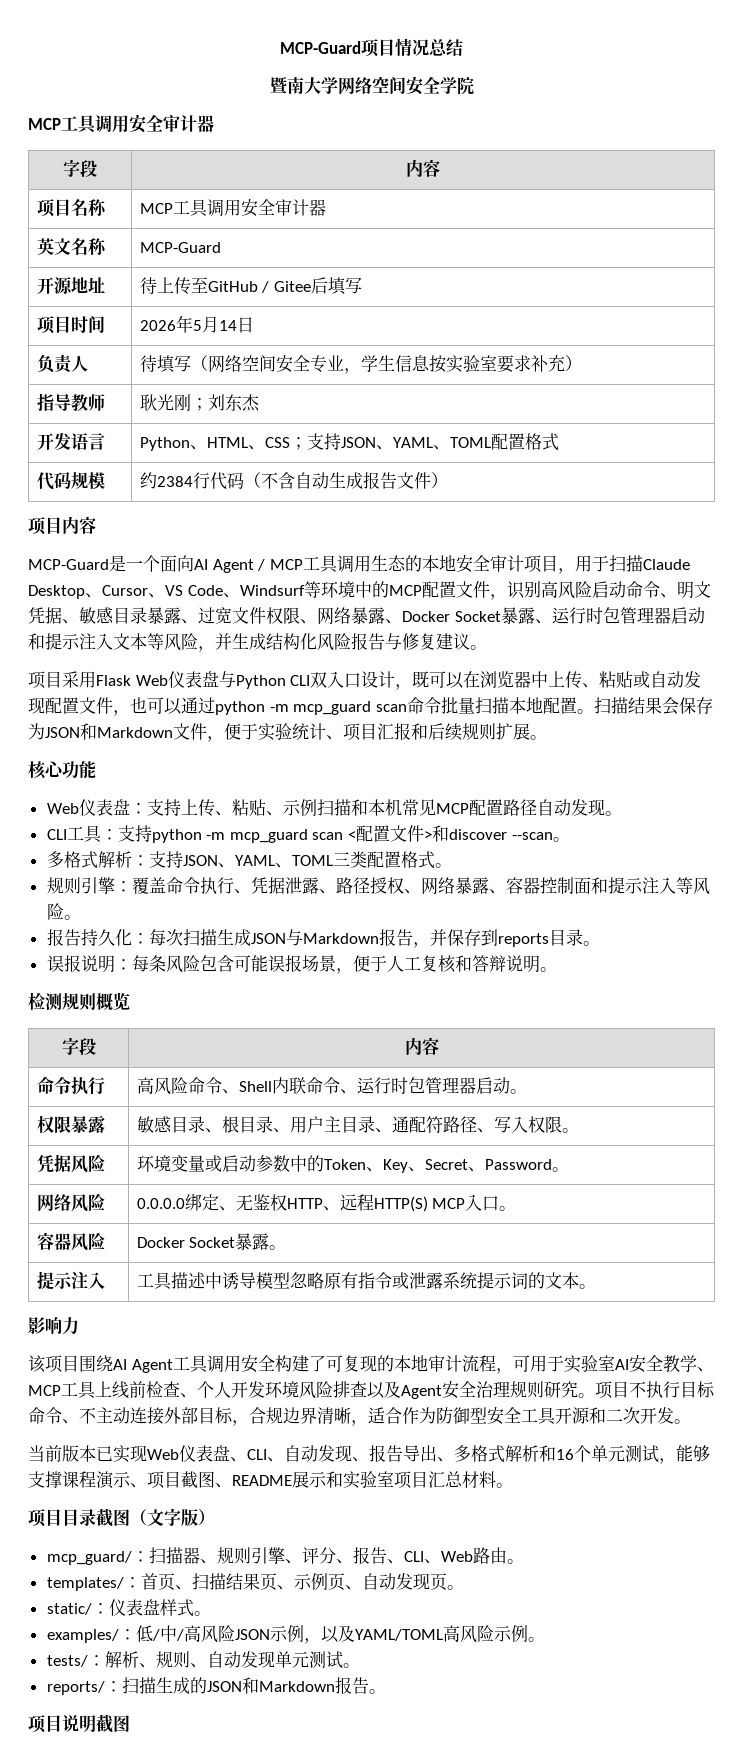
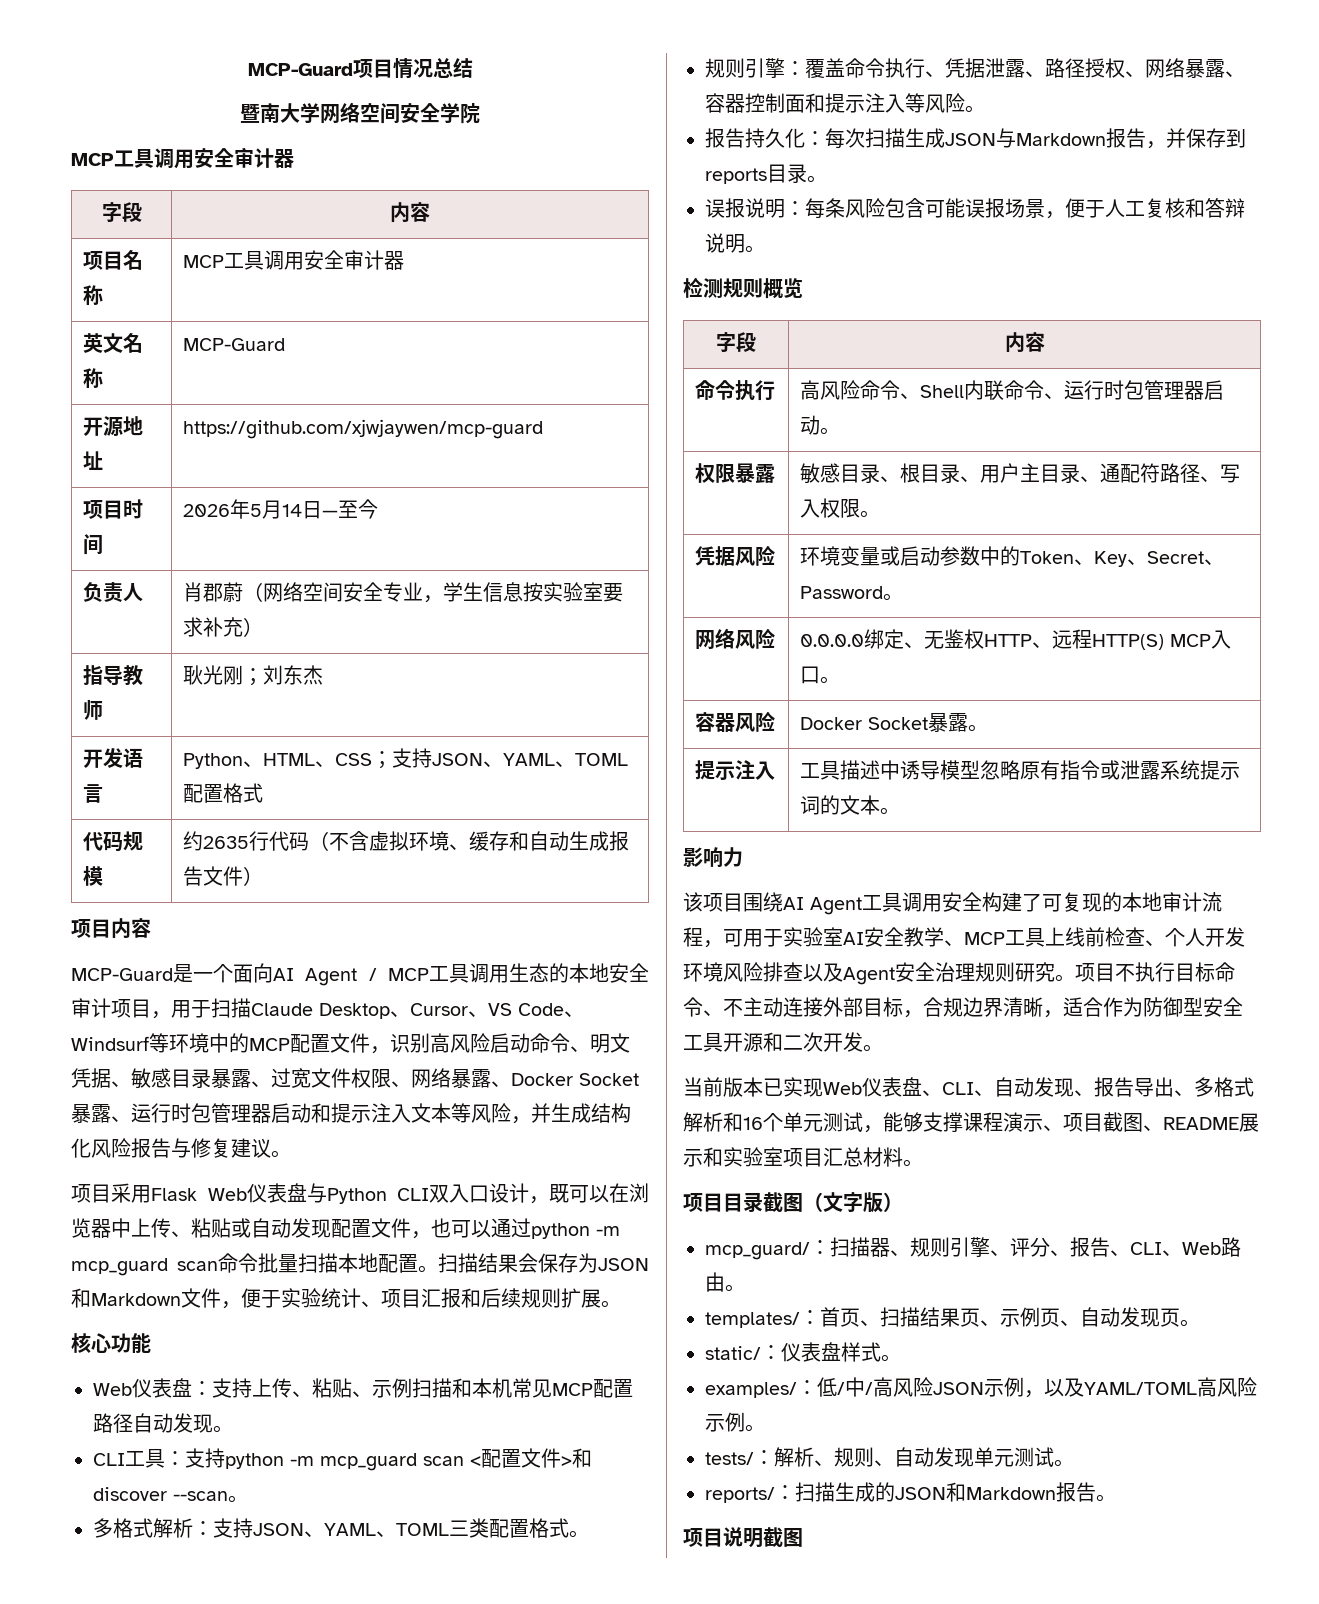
- 开源地址 | 待上传至GitHub / Gitee后填写
+ 开源地址 | https://github.com/xjwjaywen/mcp-guard
- 项目时间 | 2026年5月14日
+ 项目时间 | 2026年5月14日—至今
- 负责人 | 待填写（网络空间安全专业，学生信息按实验室要求补充）
+ 负责人 | 肖郡蔚（网络空间安全专业，学生信息按实验室要求补充）
- 代码规模 | 约2384行代码（不含自动生成报告文件）
+ 代码规模 | 约2635行代码（不含虚拟环境、缓存和自动生成报告文件）

